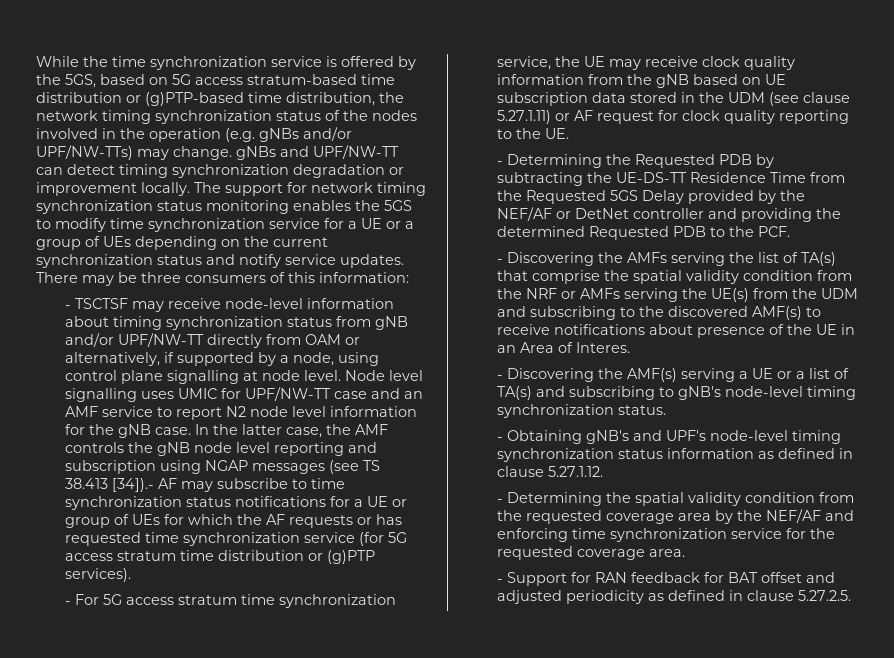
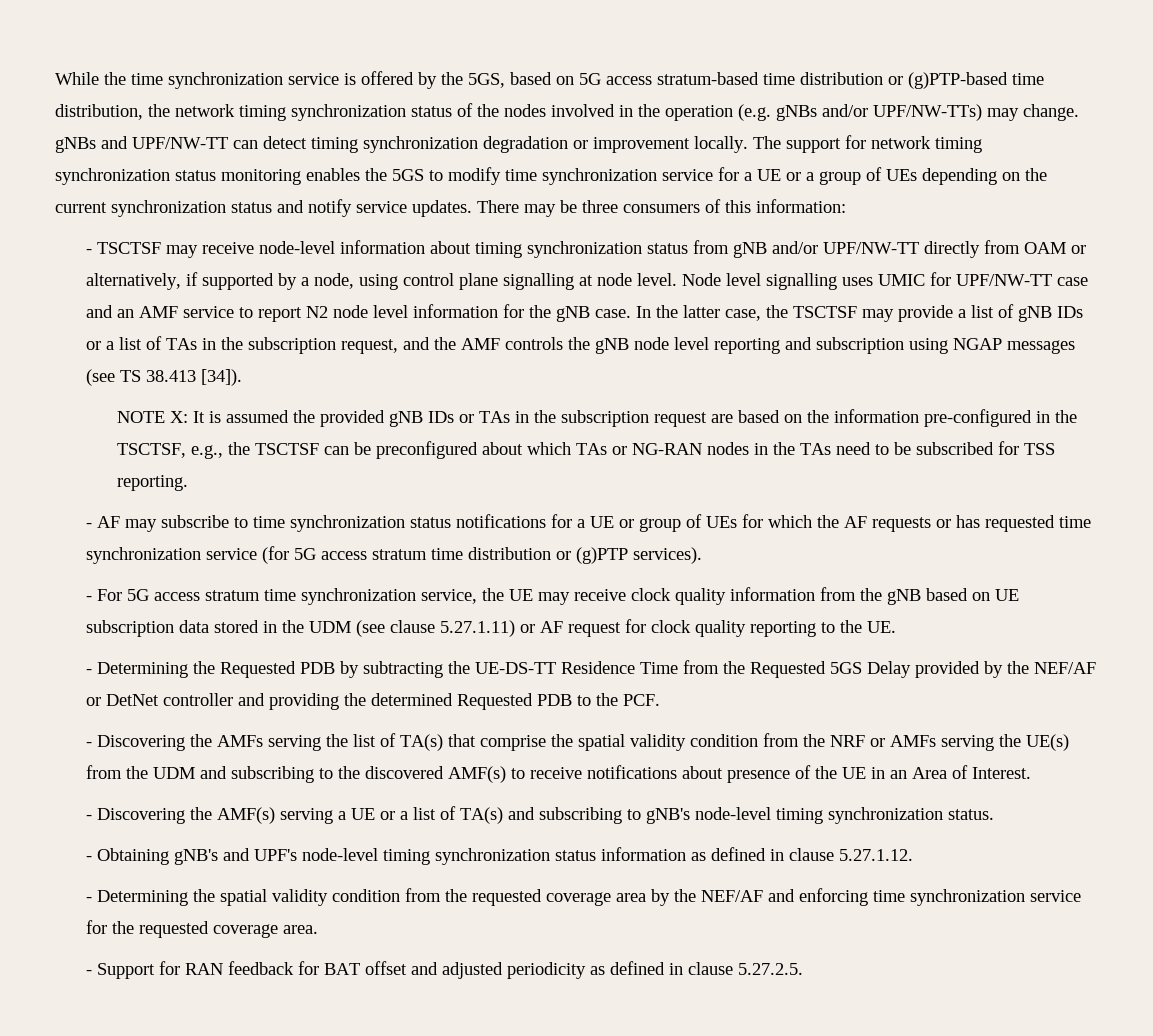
- In the latter case, the AMF controls the gNB node level reporting and subscription using NGAP messages (see TS 38.413 [34]).- AF may subscribe to time synchronization status notifications for a UE or group of UEs for which the AF requests or has requested time synchronization service (for 5G access stratum time distribution or (g)PTP services).
+ In the latter case, the TSCTSF may provide a list of gNB IDs or a list of TAs in the subscription request, and the AMF controls the gNB node level reporting and subscription using NGAP messages (see TS 38.413 [34]).
+ NOTE X: It is assumed the provided gNB IDs or TAs in the subscription request are based on the information pre-configured in the TSCTSF, e.g., the TSCTSF can be preconfigured about which TAs or NG-RAN nodes in the TAs need to be subscribed for TSS reporting.
+ - AF may subscribe to time synchronization status notifications for a UE or group of UEs for which the AF requests or has requested time synchronization service (for 5G access stratum time distribution or (g)PTP services).
- - Discovering the AMFs serving the list of TA(s) that comprise the spatial validity condition from the NRF or AMFs serving the UE(s) from the UDM and subscribing to the discovered AMF(s) to receive notifications about presence of the UE in an Area of Interes.
+ - Discovering the AMFs serving the list of TA(s) that comprise the spatial validity condition from the NRF or AMFs serving the UE(s) from the UDM and subscribing to the discovered AMF(s) to receive notifications about presence of the UE in an Area of Interest.

